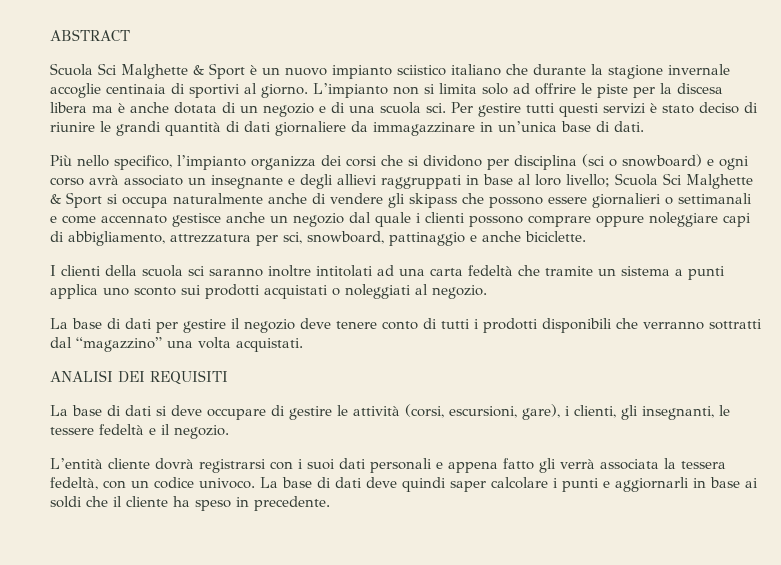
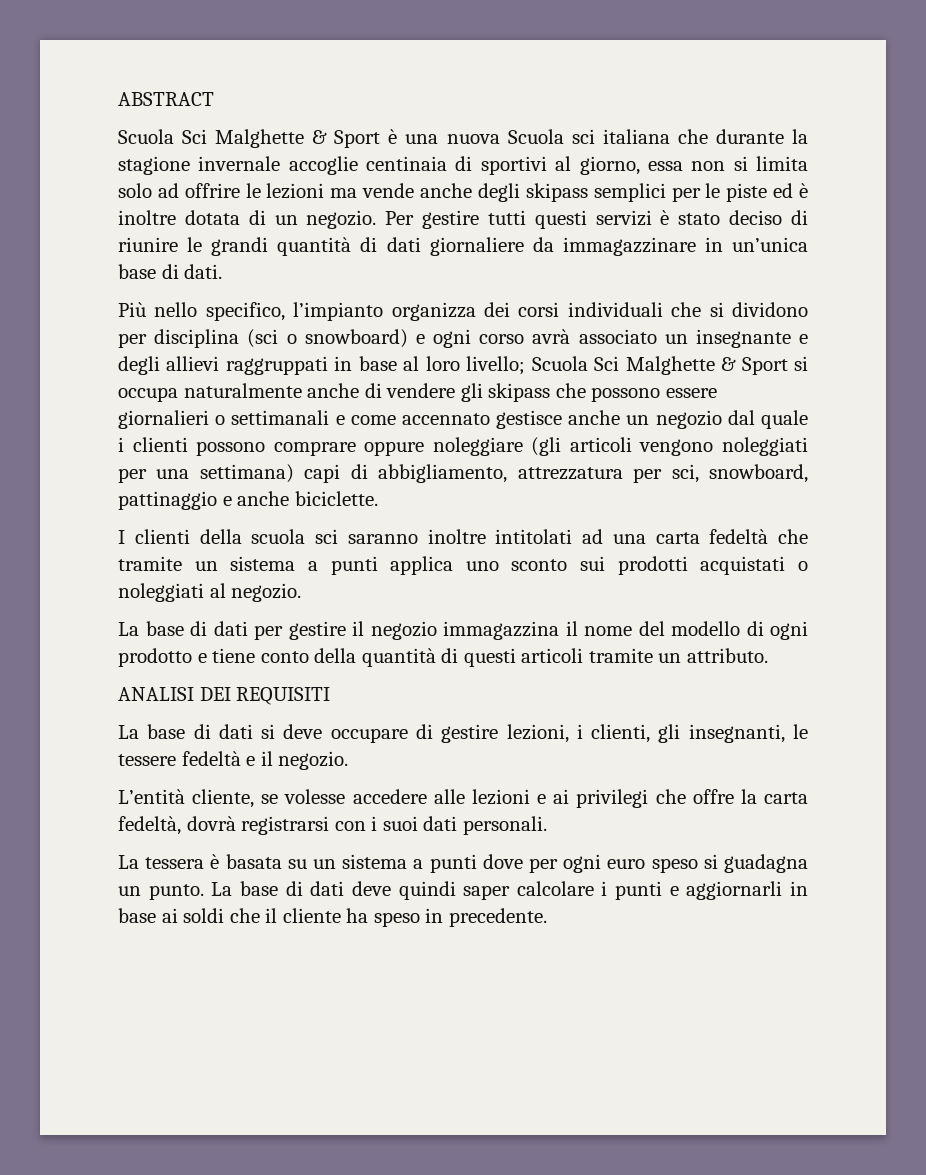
- Scuola Sci Malghette & Sport è un nuovo impianto sciistico italiano che durante la stagione invernale accoglie centinaia di sportivi al giorno. L’impianto non si limita solo ad offrire le piste per la discesa libera ma è anche dotata di un negozio e di una scuola sci.
+ Scuola Sci Malghette & Sport è una nuova Scuola sci italiana che durante la stagione invernale accoglie centinaia di sportivi al giorno, essa non si limita solo ad offrire le lezioni ma vende anche degli skipass semplici per le piste ed è inoltre dotata di un negozio.
- Più nello specifico, l’impianto organizza dei corsi che si dividono per disciplina (sci o snowboard) e ogni corso avrà associato un insegnante e degli allievi raggruppati in base al loro livello;
+ Più nello specifico, l’impianto organizza dei corsi individuali che si dividono per disciplina (sci o snowboard) e ogni corso avrà associato un insegnante e degli allievi raggruppati in base al loro livello;
- Scuola Sci Malghette & Sport si occupa naturalmente anche di vendere gli skipass che possono essere giornalieri o settimanali e come accennato gestisce anche un negozio dal quale i clienti possono comprare oppure noleggiare capi di abbigliamento, attrezzatura per sci, snowboard, pattinaggio e anche biciclette.
+ Scuola Sci Malghette & Sport si occupa naturalmente anche di vendere gli skipass che possono essere giornalieri o settimanali e come accennato gestisce anche un negozio dal quale i clienti possono comprare oppure noleggiare (gli articoli vengono noleggiati per una settimana) capi di abbigliamento, attrezzatura per sci, snowboard, pattinaggio e anche biciclette.
- La base di dati per gestire il negozio deve tenere conto di tutti i prodotti disponibili che verranno sottratti dal “magazzino” una volta acquistati.
+ La base di dati per gestire il negozio immagazzina il nome del modello di ogni prodotto e tiene conto della quantità di questi articoli tramite un attributo.
- La base di dati si deve occupare di gestire le attività (corsi, escursioni, gare), i clienti, gli insegnanti, le tessere fedeltà e il negozio.
+ La base di dati si deve occupare di gestire lezioni, i clienti, gli insegnanti, le tessere fedeltà e il negozio.
- L’entità cliente dovrà registrarsi con i suoi dati personali e appena fatto gli verrà associata la tessera fedeltà, con un codice univoco.
+ L’entità cliente, se volesse accedere alle lezioni e ai privilegi che offre la carta fedeltà, dovrà registrarsi con i suoi dati personali.
+ La tessera è basata su un sistema a punti dove per ogni euro speso si guadagna un punto.

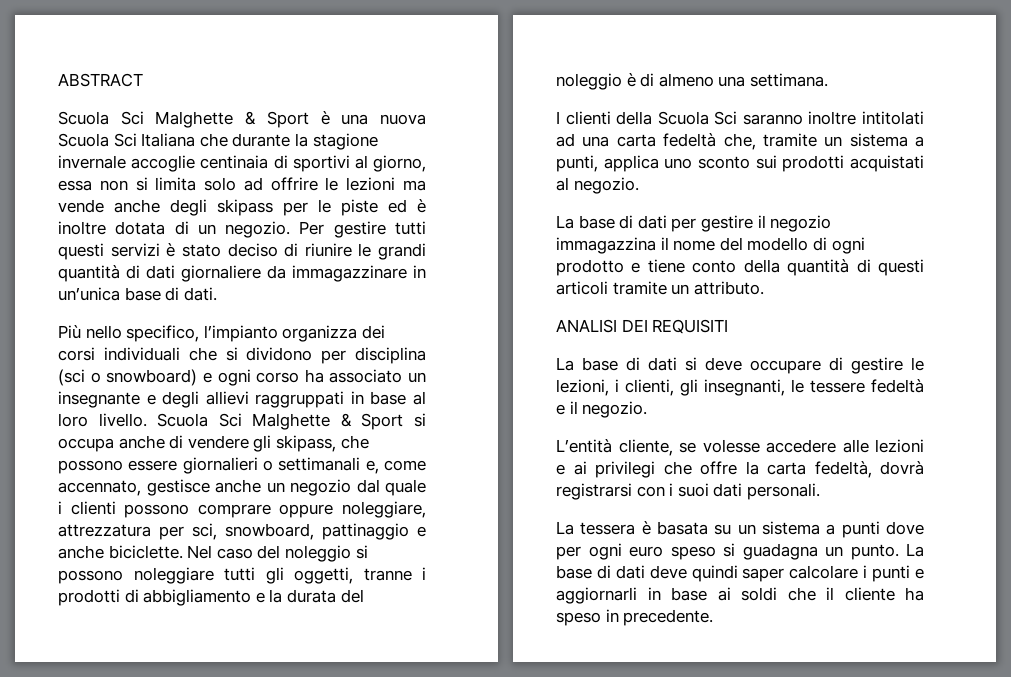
- Scuola Sci Malghette & Sport è una nuova Scuola sci italiana che durante la stagione invernale accoglie centinaia di sportivi al giorno, essa non si limita solo ad offrire le lezioni ma vende anche degli skipass semplici per le piste ed è inoltre dotata di un negozio.
+ Scuola Sci Malghette & Sport è una nuova Scuola Sci Italiana che durante la stagione invernale accoglie centinaia di sportivi al giorno, essa non si limita solo ad offrire le lezioni ma vende anche degli skipass per le piste ed è inoltre dotata di un negozio.
- Più nello specifico, l’impianto organizza dei corsi individuali che si dividono per disciplina (sci o snowboard) e ogni corso avrà associato un insegnante e degli allievi raggruppati in base al loro livello;
+ Più nello specifico, l’impianto organizza dei corsi individuali che si dividono per disciplina (sci o snowboard) e ogni corso ha associato un insegnante e degli allievi raggruppati in base al loro livello.
- Scuola Sci Malghette & Sport si occupa naturalmente anche di vendere gli skipass che possono essere giornalieri o settimanali e come accennato gestisce anche un negozio dal quale i clienti possono comprare oppure noleggiare (gli articoli vengono noleggiati per una settimana) capi di abbigliamento, attrezzatura per sci, snowboard, pattinaggio e anche biciclette.
+ Scuola Sci Malghette & Sport si occupa anche di vendere gli skipass, che possono essere giornalieri o settimanali e, come accennato, gestisce anche un negozio dal quale i clienti possono comprare oppure noleggiare, attrezzatura per sci, snowboard, pattinaggio e anche biciclette. Nel caso del noleggio si possono noleggiare tutti gli oggetti, tranne i prodotti di abbigliamento e la durata del noleggio è di almeno una settimana.
- I clienti della scuola sci saranno inoltre intitolati ad una carta fedeltà che tramite un sistema a punti applica uno sconto sui prodotti acquistati o noleggiati al negozio.
+ I clienti della Scuola Sci saranno inoltre intitolati ad una carta fedeltà che, tramite un sistema a punti, applica uno sconto sui prodotti acquistati al negozio.
- La base di dati si deve occupare di gestire lezioni, i clienti, gli insegnanti, le tessere fedeltà e il negozio.
+ La base di dati si deve occupare di gestire le lezioni, i clienti, gli insegnanti, le tessere fedeltà e il negozio.

